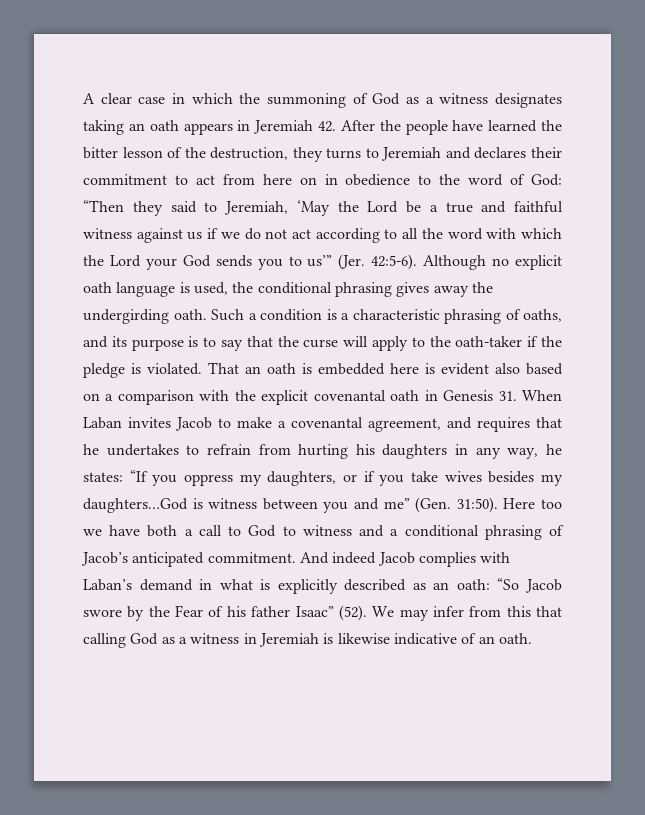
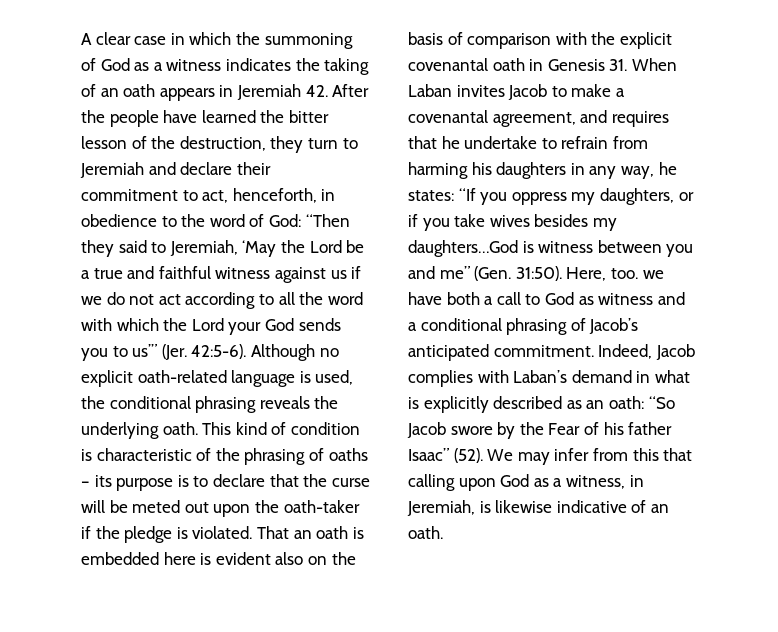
- A clear case in which the summoning of God as a witness designates taking an oath appears in Jeremiah 42. After the people have learned the bitter lesson of the destruction, they turns to Jeremiah and declares their commitment to act from here on in obedience to the word of God:
+ A clear case in which the summoning of God as a witness indicates the taking of an oath appears in Jeremiah 42. After the people have learned the bitter lesson of the destruction, they turn to Jeremiah and declare their commitment to act, henceforth, in obedience to the word of God:
- Although no explicit oath language is used, the conditional phrasing gives away the undergirding oath. Such a condition is a characteristic phrasing of oaths, and its purpose is to say that the curse will apply to the oath-taker if the pledge is violated.
+ Although no explicit oath-related language is used, the conditional phrasing reveals the underlying oath. This kind of condition is characteristic of the phrasing of oaths – its purpose is to declare that the curse will be meted out upon the oath-taker if the pledge is violated.
- That an oath is embedded here is evident also based on a comparison with the explicit covenantal oath in Genesis 31. When Laban invites Jacob to make a covenantal agreement, and requires that he undertakes to refrain from hurting his daughters in any way, he states:
+ That an oath is embedded here is evident also on the basis of comparison with the explicit covenantal oath in Genesis 31. When Laban invites Jacob to make a covenantal agreement, and requires that he undertake to refrain from harming his daughters in any way, he states:
- Here too we have both a call to God to witness and a conditional phrasing of Jacob’s anticipated commitment.
+ Here, too. we have both a call to God as witness and a conditional phrasing of Jacob’s anticipated commitment.
- And indeed Jacob complies with Laban’s demand in what is explicitly described as an oath: “So Jacob swore by the Fear of his father Isaac” (52).
+ Indeed, Jacob complies with Laban’s demand in what is explicitly described as an oath: “So Jacob swore by the Fear of his father Isaac” (52).
- We may infer from this that calling God as a witness in Jeremiah is likewise indicative of an oath.
+ We may infer from this that calling upon God as a witness, in Jeremiah, is likewise indicative of an oath.

